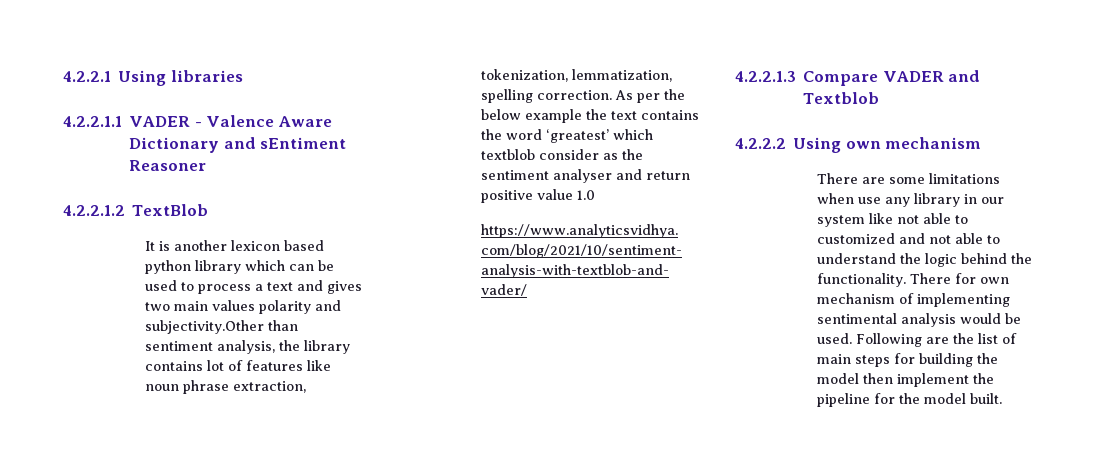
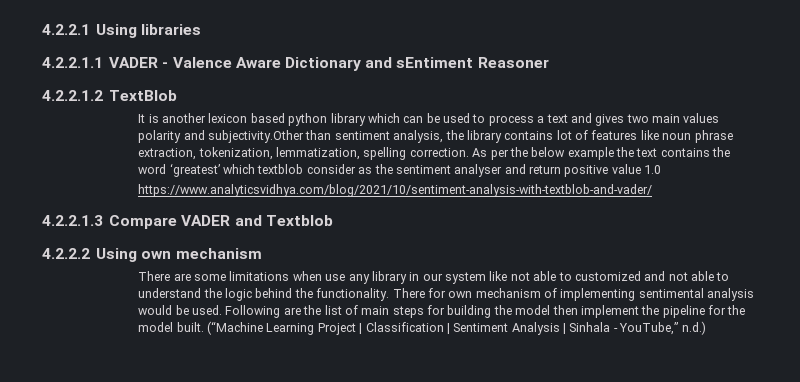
+ (“Machine Learning Project | Classification | Sentiment Analysis | Sinhala - YouTube,” n.d.)

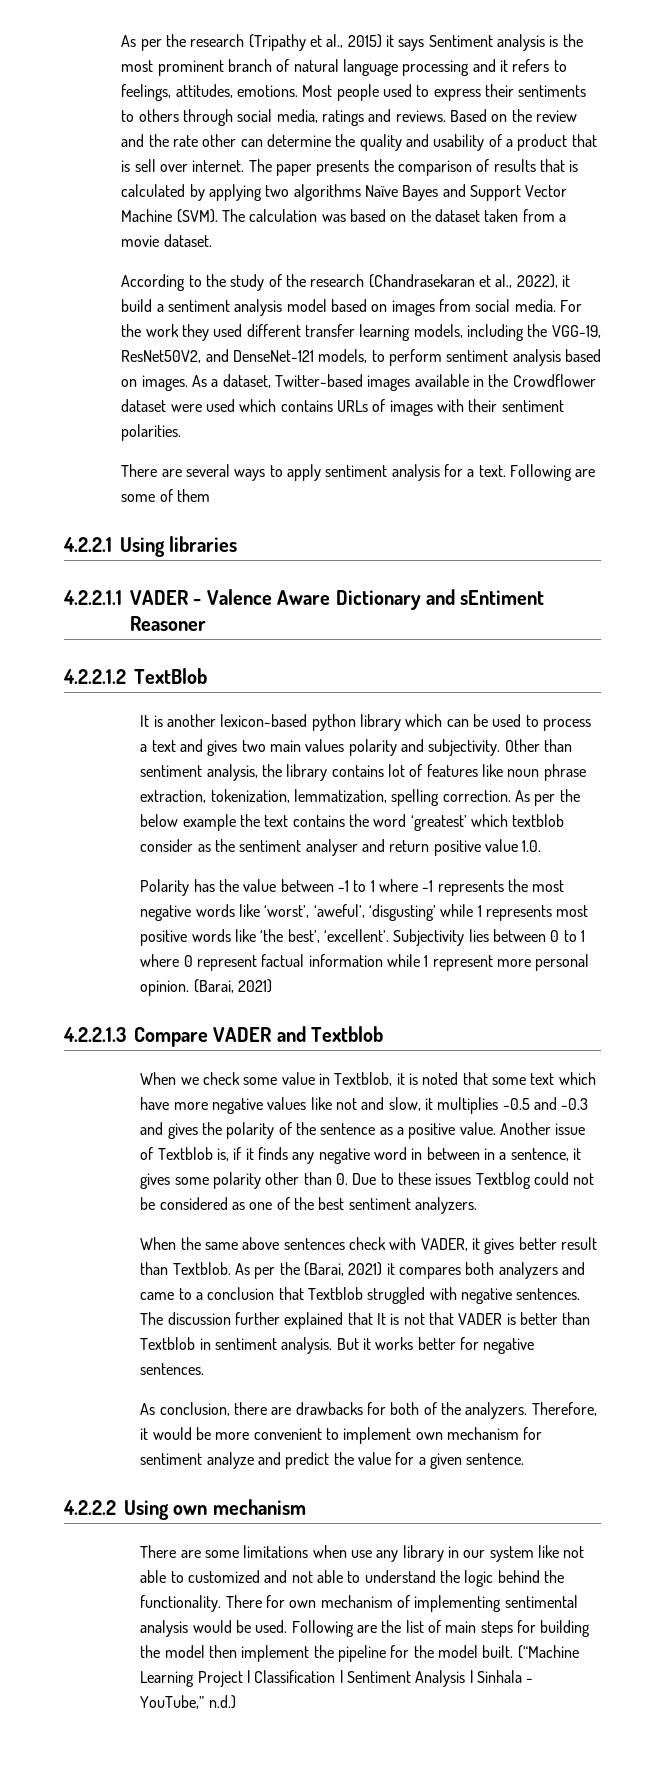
+ As per the research (Tripathy et al., 2015) it says Sentiment analysis is the most prominent branch of natural language processing and it refers to feelings, attitudes, emotions. Most people used to express their sentiments to others through social media, ratings and reviews. Based on the review and the rate other can determine the quality and usability of a product that is sell over internet. The paper presents the comparison of results that is calculated by applying two algorithms Naïve Bayes and Support Vector Machine (SVM). The calculation was based on the dataset taken from a movie dataset.
+ According to the study of the research (Chandrasekaran et al., 2022), it build a sentiment analysis model based on images from social media. For the work they used different transfer learning models, including the VGG-19, ResNet50V2, and DenseNet-121 models, to perform sentiment analysis based on images. As a dataset, Twitter-based images available in the Crowdflower dataset were used which contains URLs of images with their sentiment polarities.
+ There are several ways to apply sentiment analysis for a text. Following are some of them
- It is another lexicon based python library which can be used to process a text and gives two main values polarity and subjectivity.Other than sentiment analysis, the library contains lot of features like noun phrase extraction, tokenization, lemmatization, spelling correction.
+ It is another lexicon-based python library which can be used to process a text and gives two main values polarity and subjectivity. Other than sentiment analysis, the library contains lot of features like noun phrase extraction, tokenization, lemmatization, spelling correction.
- As per the below example the text contains the word ‘greatest’ which textblob consider as the sentiment analyser and return positive value 1.0
- https://www.analyticsvidhya.com/blog/2021/10/sentiment-analysis-with-textblob-and-vader/
+ As per the below example the text contains the word ‘greatest’ which textblob consider as the sentiment analyser and return positive value 1.0.
+ Polarity has the value between -1 to 1 where -1 represents the most negative words like ‘worst’, ‘aweful’, ‘disgusting’ while 1 represents most positive words like ‘the best’, ‘excellent’. Subjectivity lies between 0 to 1 where 0 represent factual information while 1 represent more personal opinion. (Barai, 2021)
+ When we check some value in Textblob, it is noted that some text which have more negative values like not and slow, it multiplies -0.5 and -0.3 and gives the polarity of the sentence as a positive value. Another issue of Textblob is, if it finds any negative word in between in a sentence, it gives some polarity other than 0. Due to these issues Textblog could not be considered as one of the best sentiment analyzers.
+ When the same above sentences check with VADER, it gives better result than Textblob. As per the (Barai, 2021) it compares both analyzers and came to a conclusion that Textblob struggled with negative sentences. The discussion further explained that It is not that VADER is better than Textblob in sentiment analysis. But it works better for negative sentences.
+ As conclusion, there are drawbacks for both of the analyzers. Therefore, it would be more convenient to implement own mechanism for sentiment analyze and predict the value for a given sentence.

